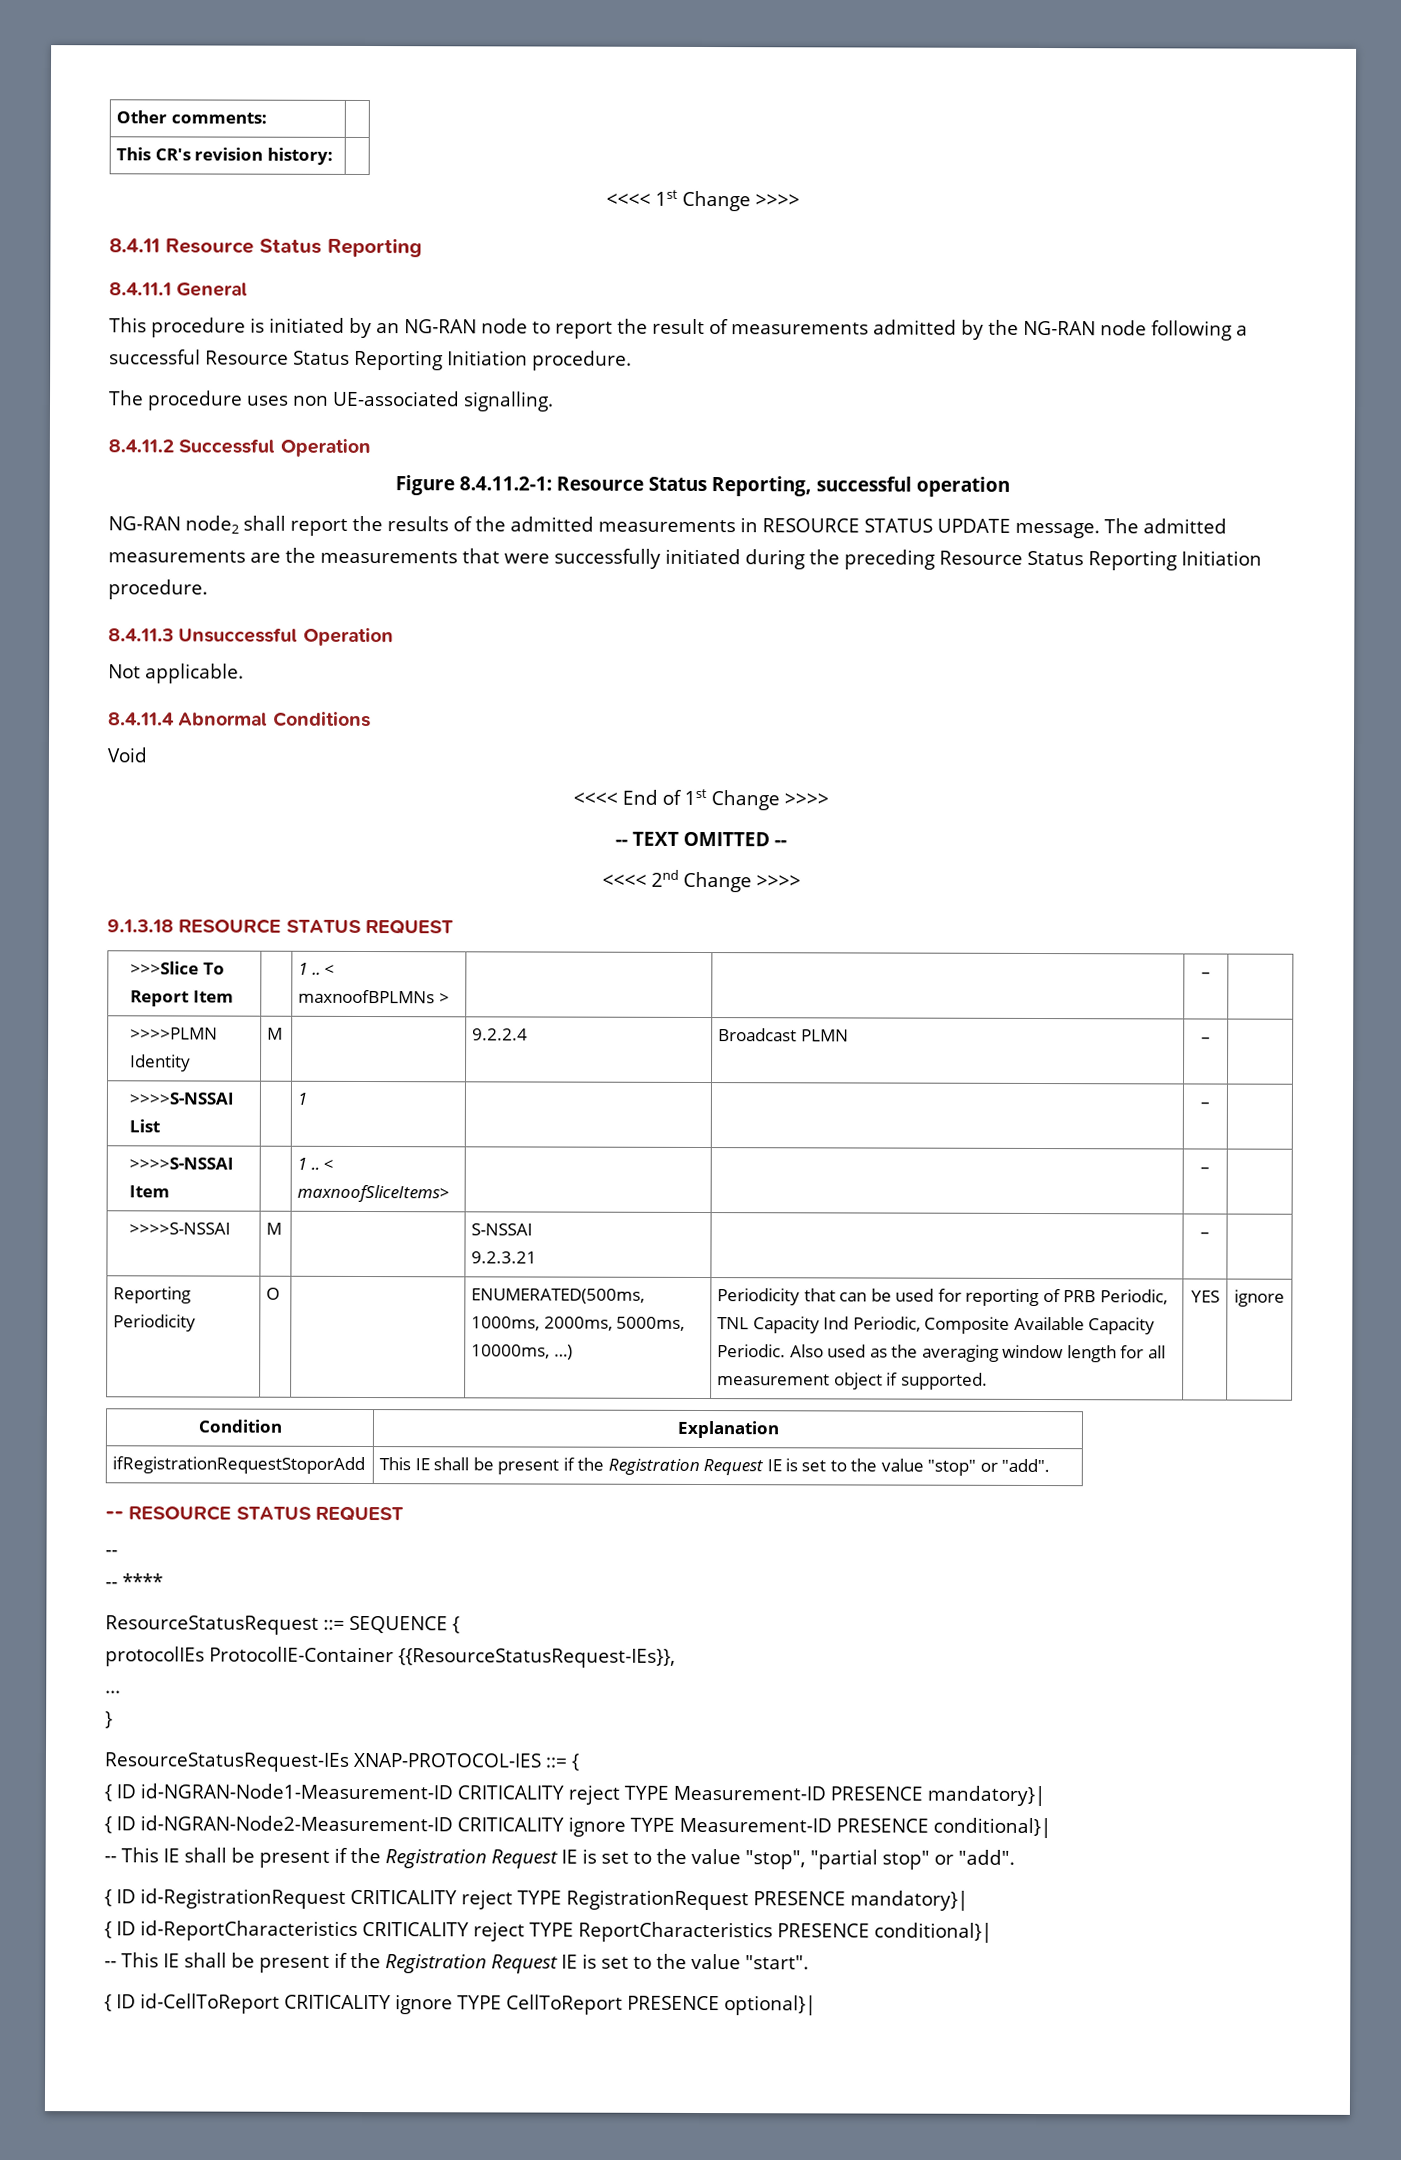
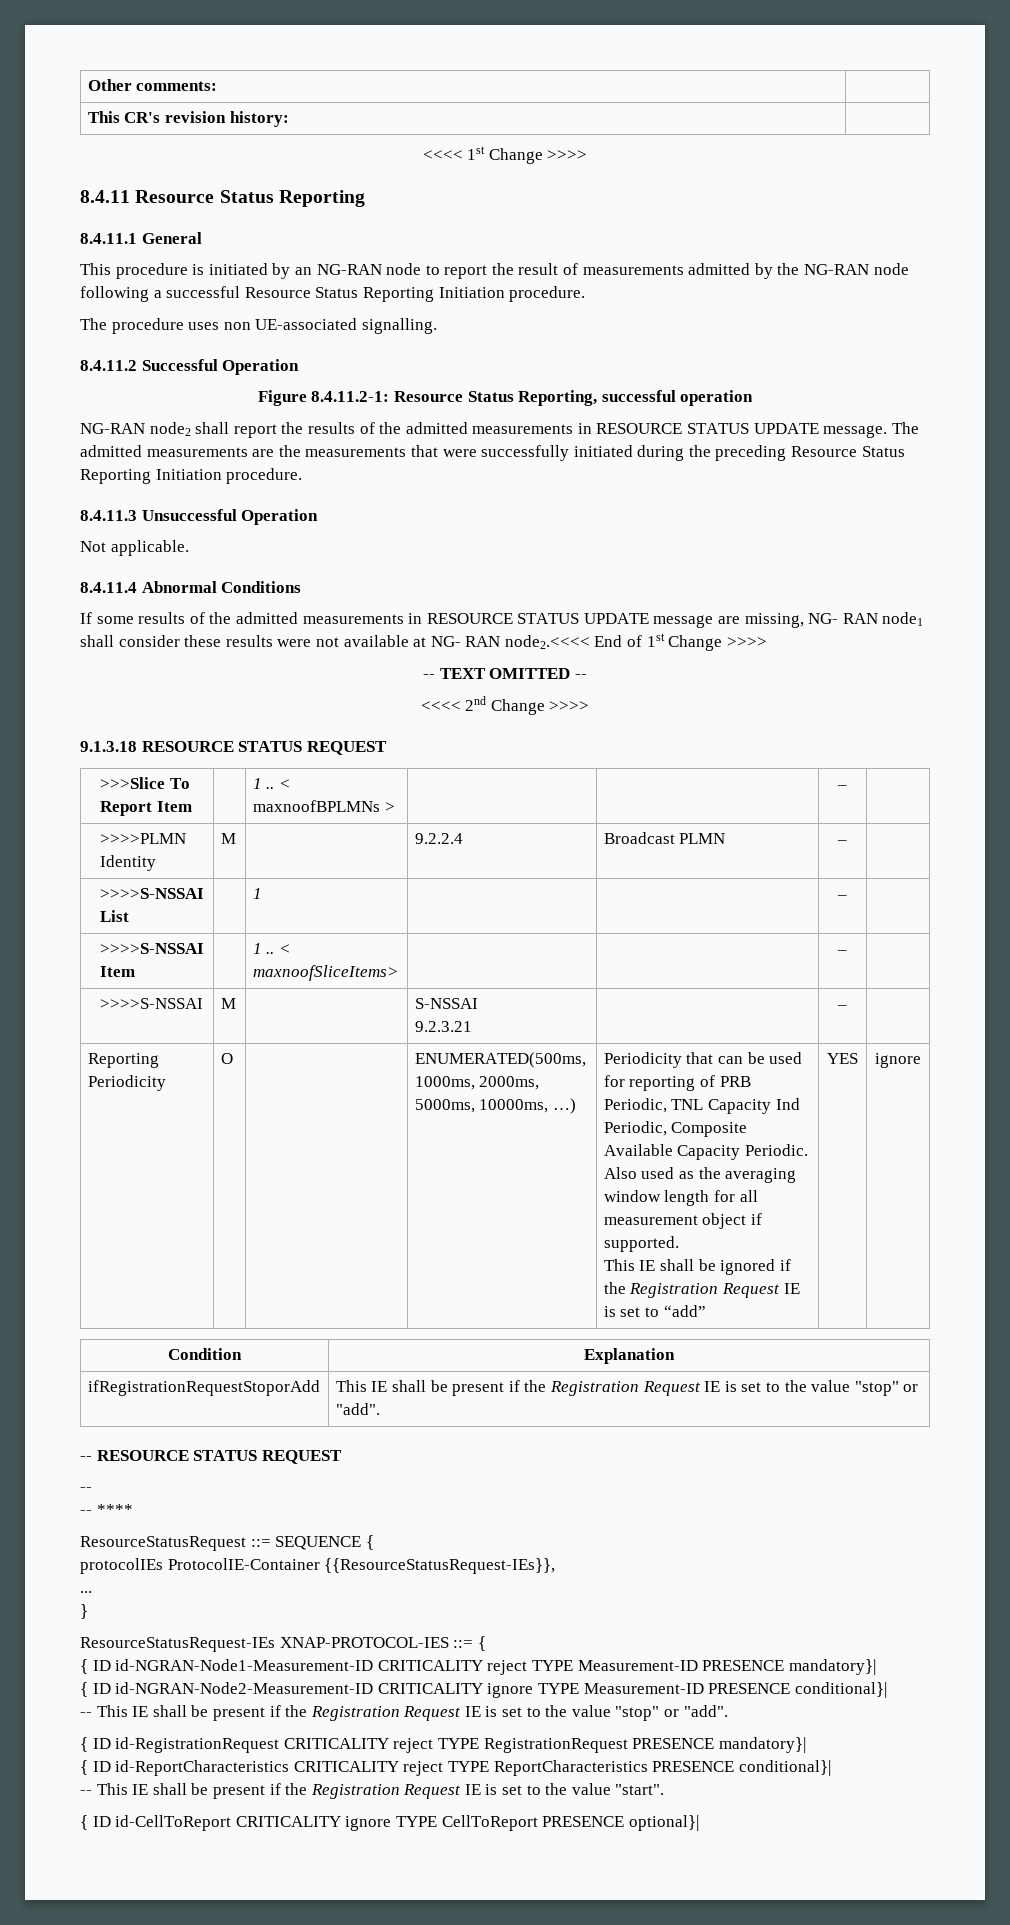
- Void
- <<<< End of 1st Change >>>>
+ If some results of the admitted measurements in RESOURCE STATUS UPDATE message are missing, NG- RAN node1 shall consider these results were not available at NG- RAN node2.<<<< End of 1st Change >>>>
+ This IE shall be ignored if the Registration Request IE is set to “add”
- -- This IE shall be present if the Registration Request IE is set to the value "stop", "partial stop" or "add".
+ -- This IE shall be present if the Registration Request IE is set to the value "stop" or "add".

